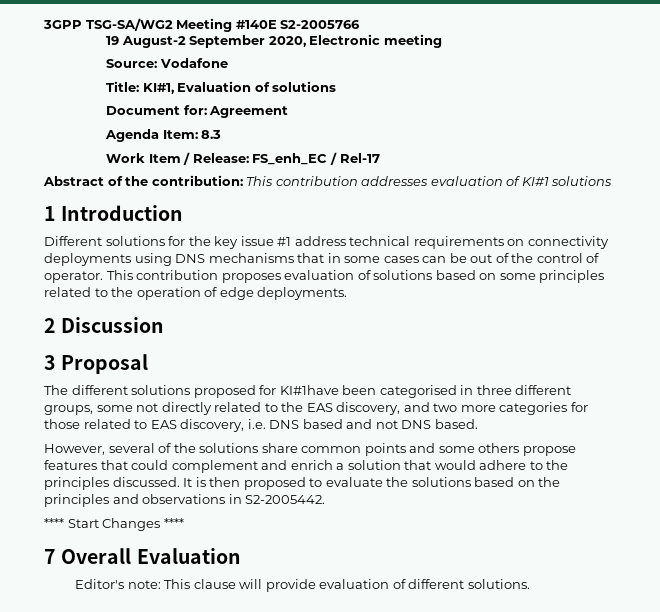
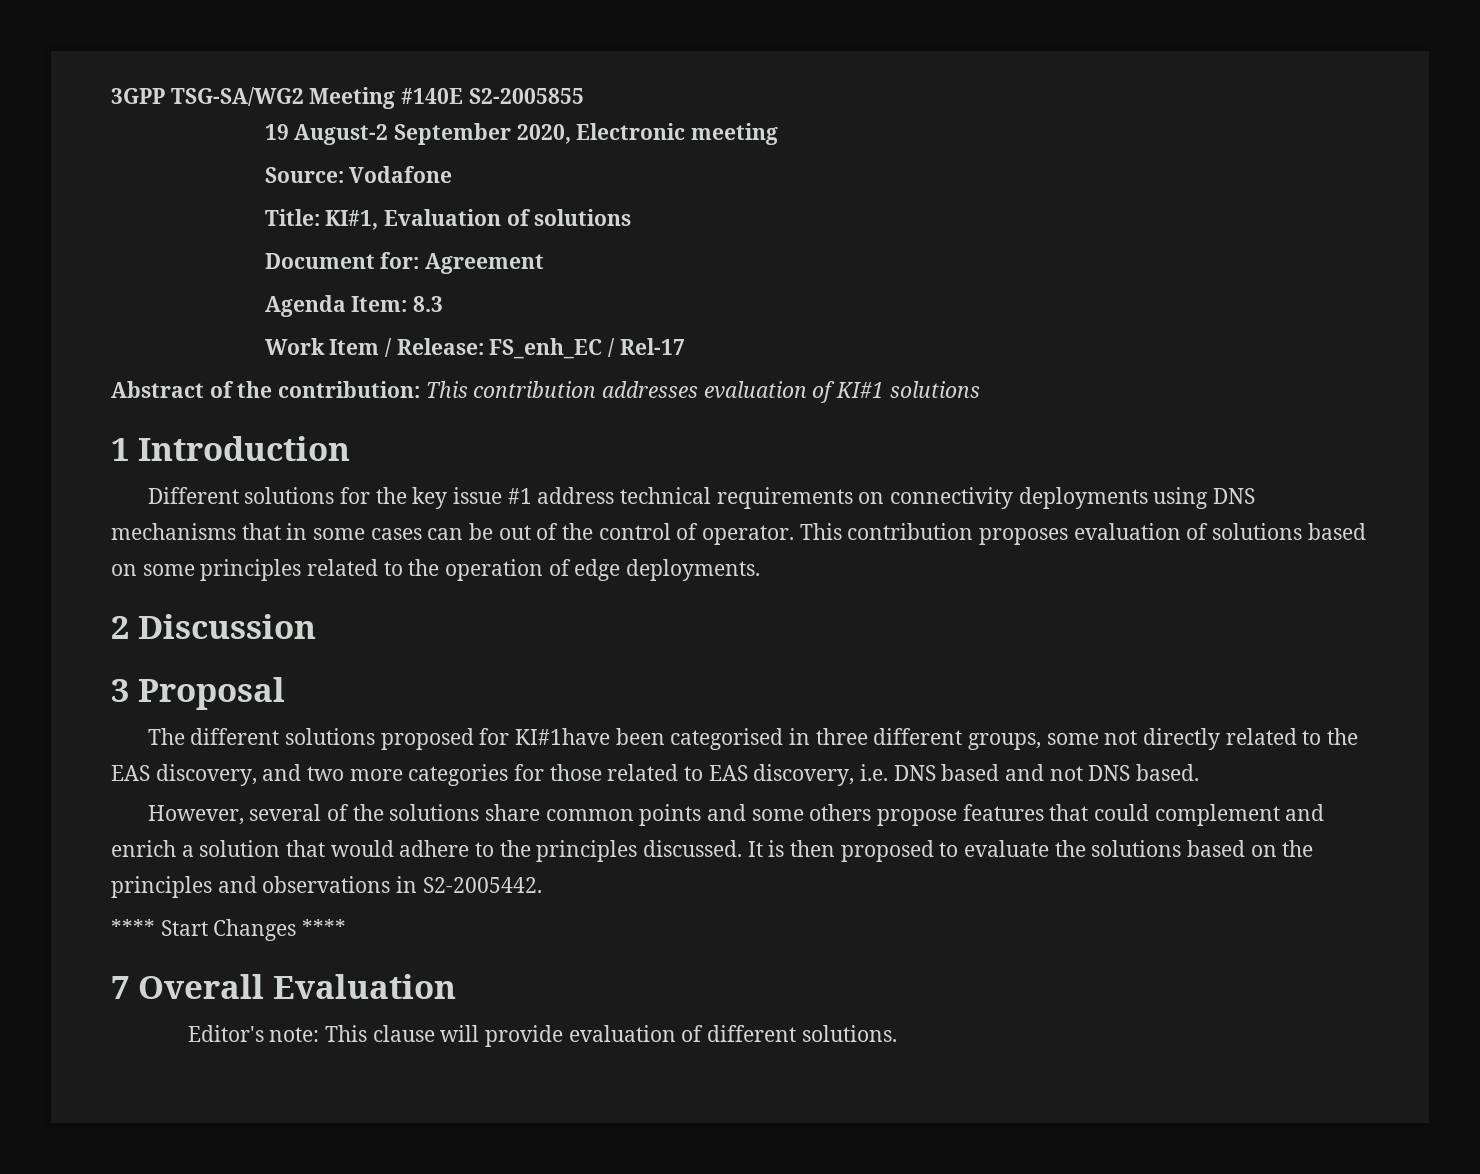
- 3GPP TSG-SA/WG2 Meeting #140E S2-2005766
+ 3GPP TSG-SA/WG2 Meeting #140E S2-2005855

